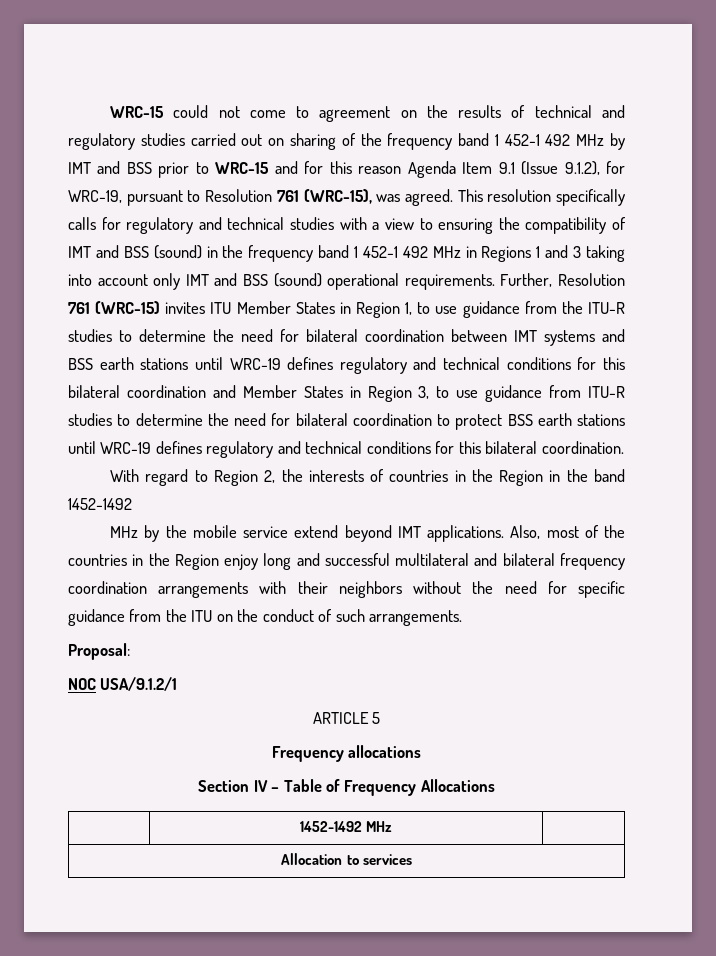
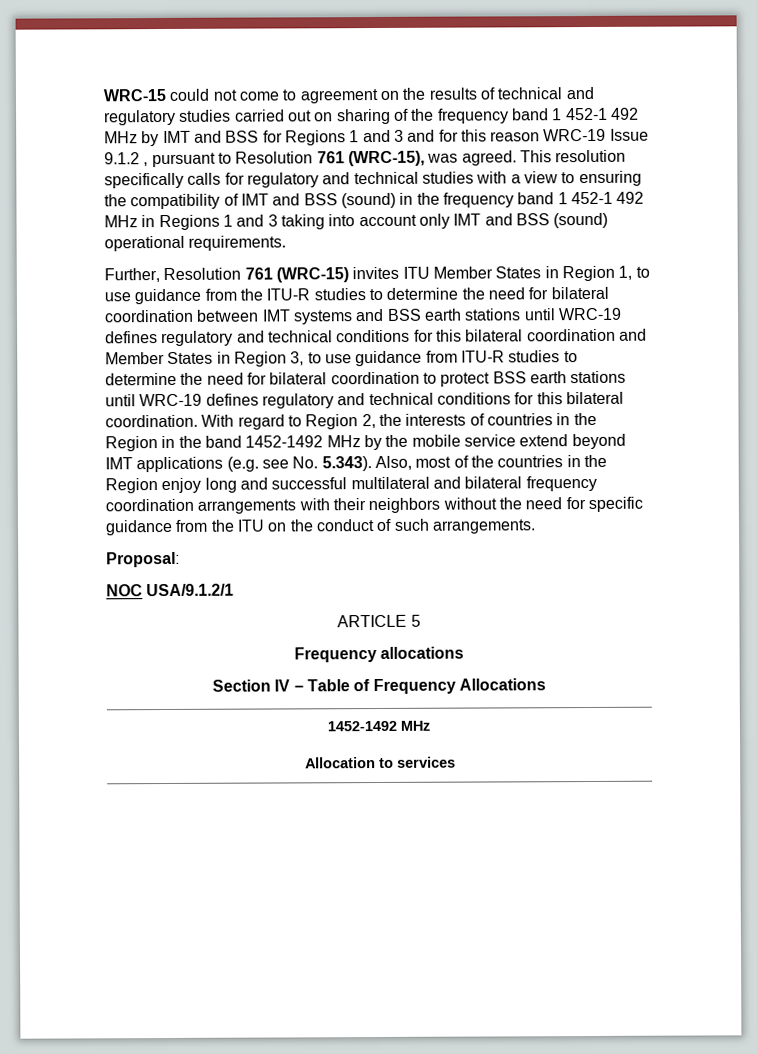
- WRC-15 could not come to agreement on the results of technical and regulatory studies carried out on sharing of the frequency band 1 452-1 492 MHz by IMT and BSS prior to WRC-15 and for this reason Agenda Item 9.1 (Issue 9.1.2), for WRC-19, pursuant to Resolution 761 (WRC-15), was agreed.
+ WRC-15 could not come to agreement on the results of technical and regulatory studies carried out on sharing of the frequency band 1 452-1 492 MHz by IMT and BSS for Regions 1 and 3 and for this reason WRC-19 Issue 9.1.2 , pursuant to Resolution 761 (WRC-15), was agreed.
- This resolution specifically calls for regulatory and technical studies with a view to ensuring the compatibility of IMT and BSS (sound) in the frequency band 1 452-1 492 MHz in Regions 1 and 3 taking into account only IMT and BSS (sound) operational requirements. Further, Resolution 761 (WRC-15) invites ITU Member States in Region 1, to use guidance from the ITU-R studies to determine the need for bilateral coordination between IMT systems and BSS earth stations until WRC-19 defines regulatory and technical conditions for this bilateral coordination and Member States in Region 3, to use guidance from ITU-R studies to determine the need for bilateral coordination to protect BSS earth stations until WRC-19 defines regulatory and technical conditions for this bilateral coordination.
- With regard to Region 2, the interests of countries in the Region in the band 1452-1492
- MHz by the mobile service extend beyond IMT applications. Also, most of the countries in the Region enjoy long and successful multilateral and bilateral frequency coordination arrangements with their neighbors without the need for specific guidance from the ITU on the conduct of such arrangements.
+ This resolution specifically calls for regulatory and technical studies with a view to ensuring the compatibility of IMT and BSS (sound) in the frequency band 1 452-1 492 MHz in Regions 1 and 3 taking into account only IMT and BSS (sound) operational requirements.
+ Further, Resolution 761 (WRC-15) invites ITU Member States in Region 1, to use guidance from the ITU-R studies to determine the need for bilateral coordination between IMT systems and BSS earth stations until WRC-19 defines regulatory and technical conditions for this bilateral coordination and Member States in Region 3, to use guidance from ITU-R studies to determine the need for bilateral coordination to protect BSS earth stations until WRC-19 defines regulatory and technical conditions for this bilateral coordination. With regard to Region 2, the interests of countries in the Region in the band 1452-1492 MHz by the mobile service extend beyond IMT applications (e.g. see No. 5.343). Also, most of the countries in the Region enjoy long and successful multilateral and bilateral frequency coordination arrangements with their neighbors without the need for specific guidance from the ITU on the conduct of such arrangements.

